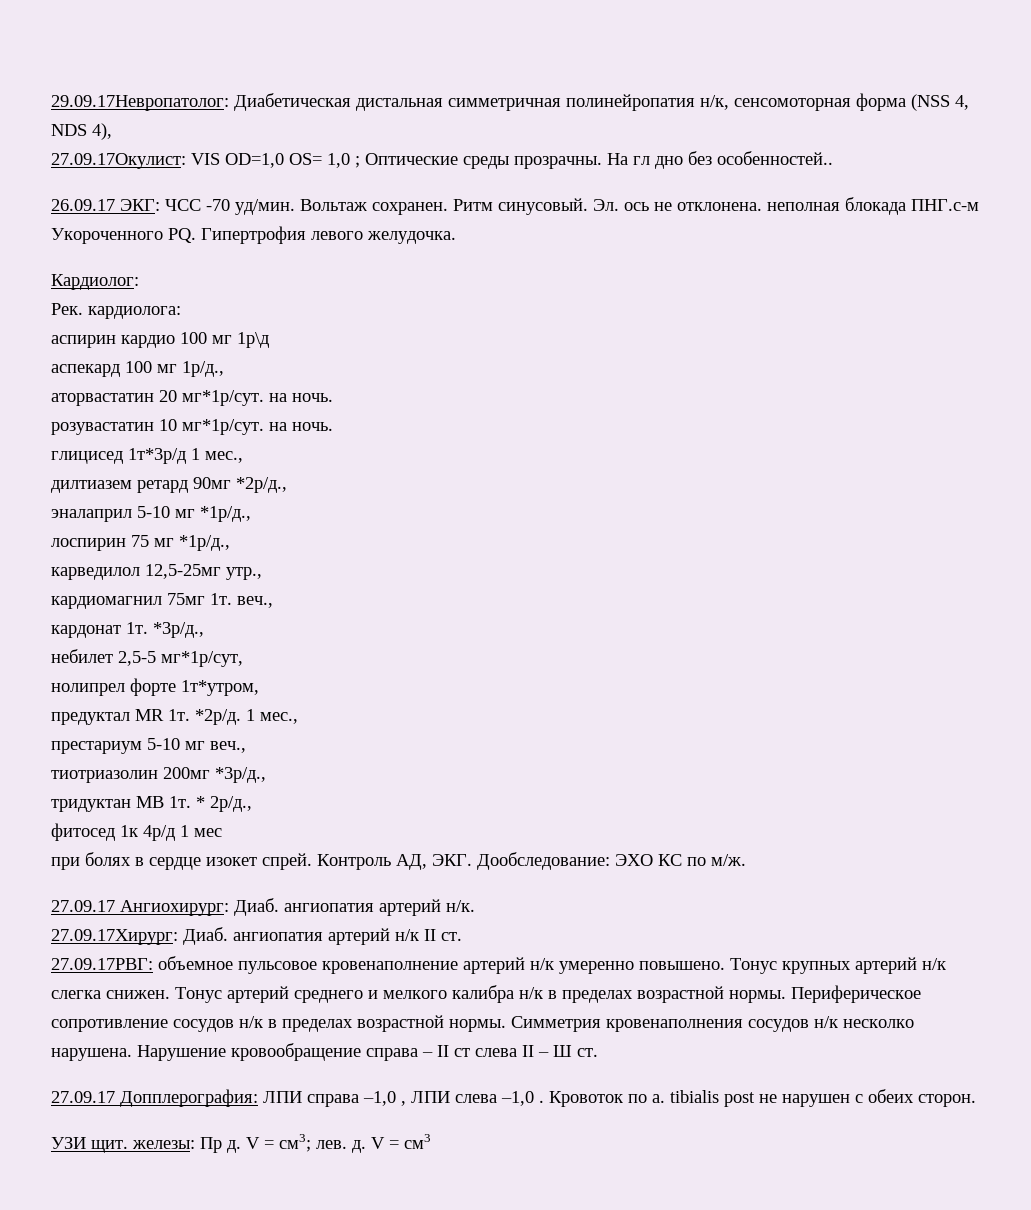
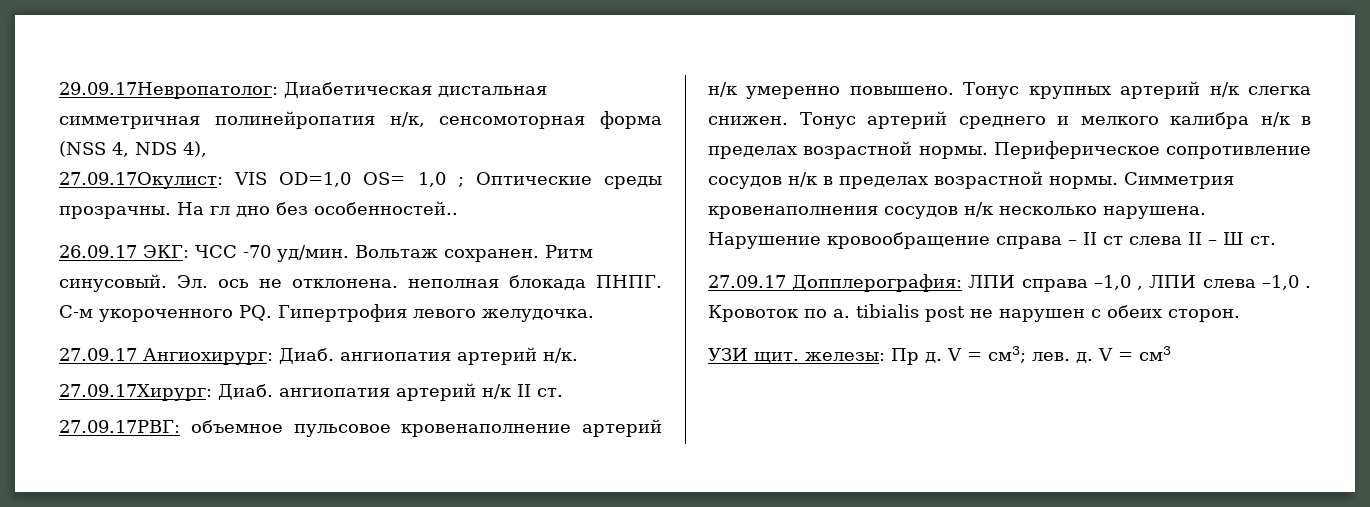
- Эл. ось не отклонена. неполная блокада ПНГ.с-м Укороченного PQ. Гипертрофия левого желудочка.
+ Эл. ось не отклонена. неполная блокада ПНПГ. С-м укороченного PQ. Гипертрофия левого желудочка.
- Кардиолог:
- Рек. кардиолога:
- аспирин кардио 100 мг 1р\д
- аспекард 100 мг 1р/д.,
- аторвастатин 20 мг*1р/сут. на ночь.
- розувастатин 10 мг*1р/сут. на ночь.
- глицисед 1т*3р/д 1 мес.,
- дилтиазем ретард 90мг *2р/д.,
- эналаприл 5-10 мг *1р/д.,
- лоспирин 75 мг *1р/д.,
- карведилол 12,5-25мг утр.,
- кардиомагнил 75мг 1т. веч.,
- кардонат 1т. *3р/д.,
- небилет 2,5-5 мг*1р/сут,
- нолипрел форте 1т*утром,
- предуктал МR 1т. *2р/д. 1 мес.,
- престариум 5-10 мг веч.,
- тиотриазолин 200мг *3р/д.,
- тридуктан МВ 1т. * 2р/д.,
- фитосед 1к 4р/д 1 мес
- при болях в сердце изокет спрей. Контроль АД, ЭКГ. Дообследование: ЭХО КС по м/ж.
- Симметрия кровенаполнения сосудов н/к несколко нарушена.
+ Симметрия кровенаполнения сосудов н/к несколько нарушена.

